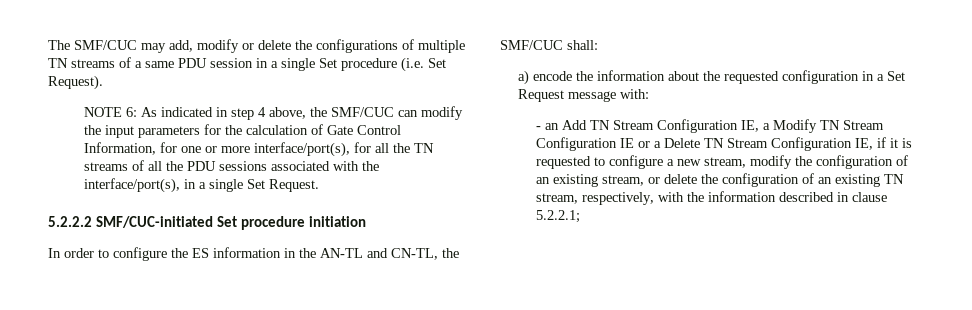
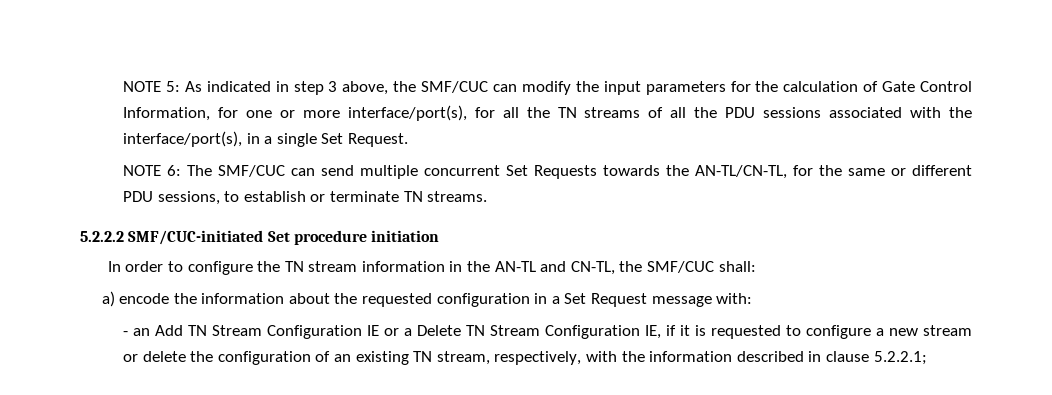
- The SMF/CUC may add, modify or delete the configurations of multiple TN streams of a same PDU session in a single Set procedure (i.e. Set Request).
- NOTE 6: As indicated in step 4 above, the SMF/CUC can modify the input parameters for the calculation of Gate Control Information, for one or more interface/port(s), for all the TN streams of all the PDU sessions associated with the interface/port(s), in a single Set Request.
+ NOTE 5: As indicated in step 3 above, the SMF/CUC can modify the input parameters for the calculation of Gate Control Information, for one or more interface/port(s), for all the TN streams of all the PDU sessions associated with the interface/port(s), in a single Set Request.
+ NOTE 6: The SMF/CUC can send multiple concurrent Set Requests towards the AN-TL/CN-TL, for the same or different PDU sessions, to establish or terminate TN streams.
- In order to configure the ES information in the AN-TL and CN-TL, the SMF/CUC shall:
+ In order to configure the TN stream information in the AN-TL and CN-TL, the SMF/CUC shall:
- - an Add TN Stream Configuration IE, a Modify TN Stream Configuration IE or a Delete TN Stream Configuration IE, if it is requested to configure a new stream, modify the configuration of an existing stream, or delete the configuration of an existing TN stream, respectively, with the information described in clause 5.2.2.1;
+ - an Add TN Stream Configuration IE or a Delete TN Stream Configuration IE, if it is requested to configure a new stream or delete the configuration of an existing TN stream, respectively, with the information described in clause 5.2.2.1;

